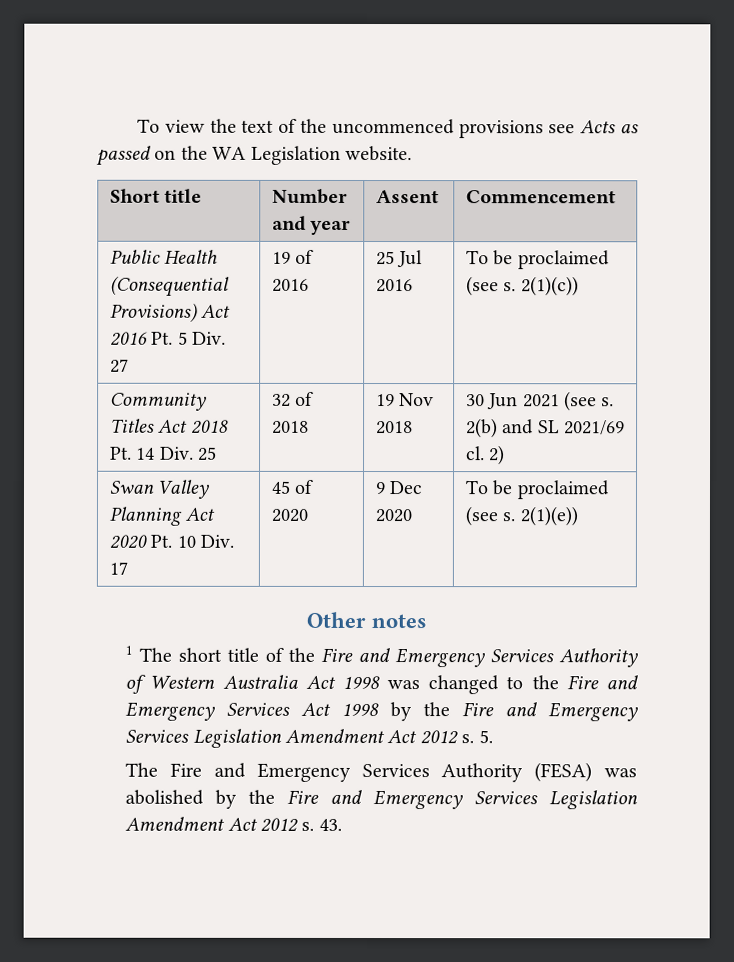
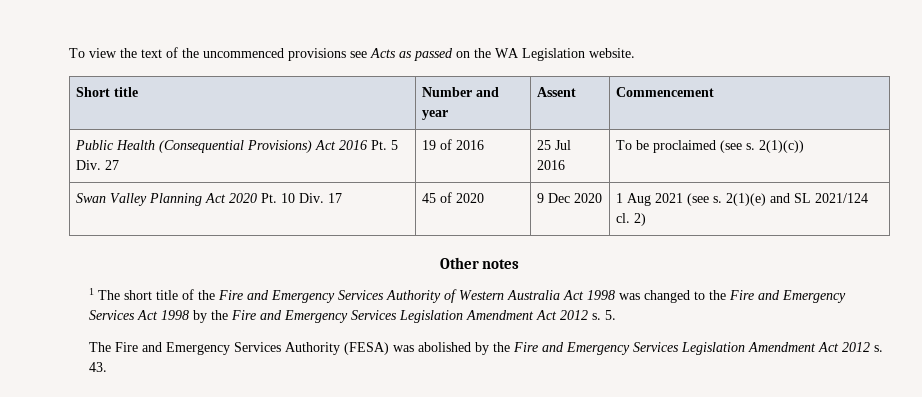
- Community Titles Act 2018 Pt. 14 Div. 25 | 32 of 2018 | 19 Nov 2018 | 30 Jun 2021 (see s. 2(b) and SL 2021/69 cl. 2)
- Swan Valley Planning Act 2020 Pt. 10 Div. 17 | 45 of 2020 | 9 Dec 2020 | To be proclaimed (see s. 2(1)(e))
+ Swan Valley Planning Act 2020 Pt. 10 Div. 17 | 45 of 2020 | 9 Dec 2020 | 1 Aug 2021 (see s. 2(1)(e) and SL 2021/124 cl. 2)

